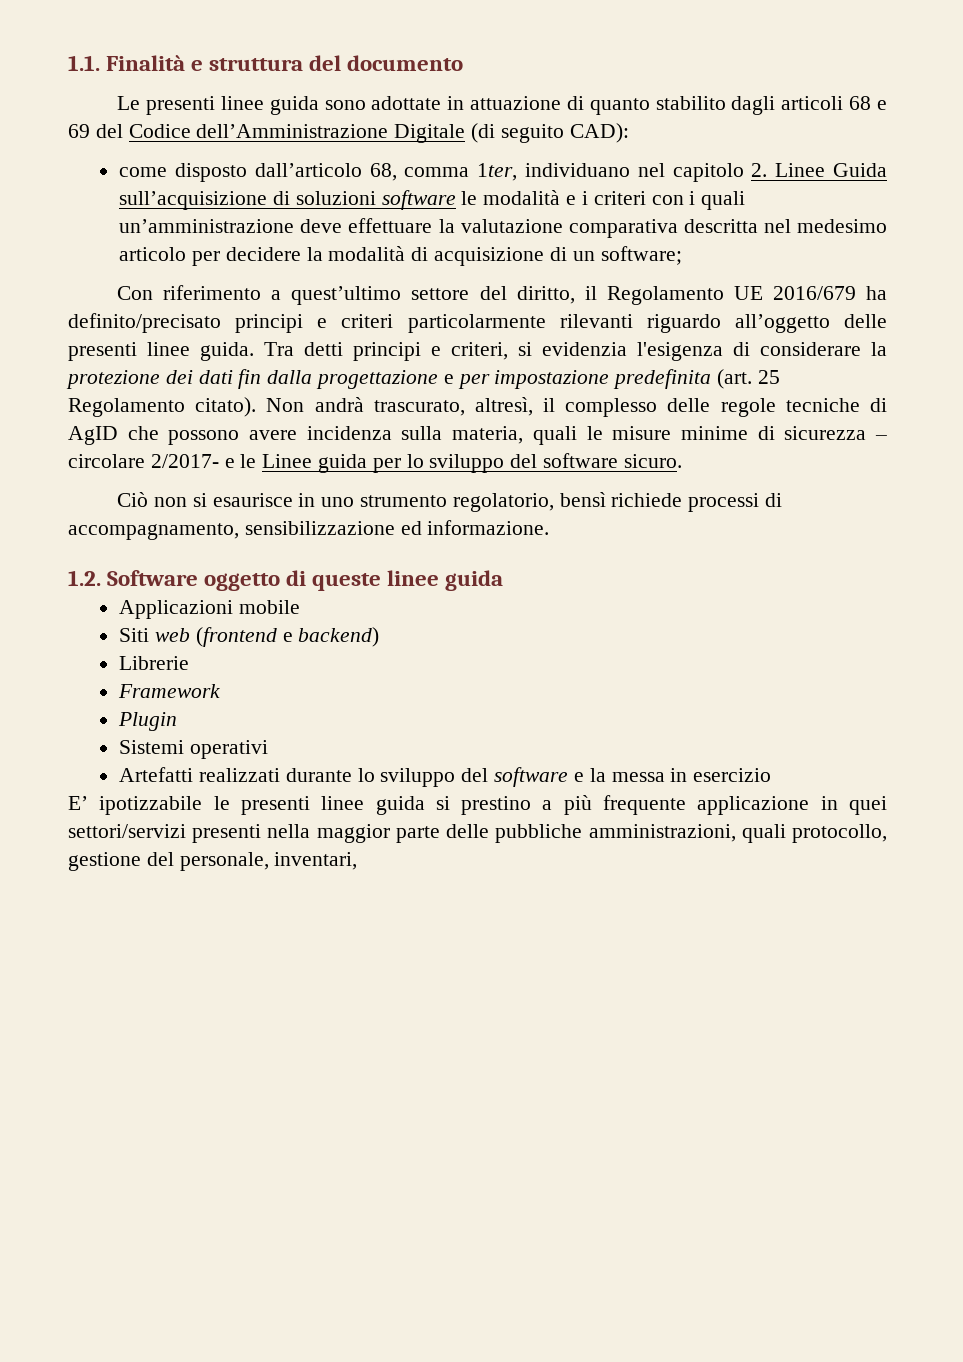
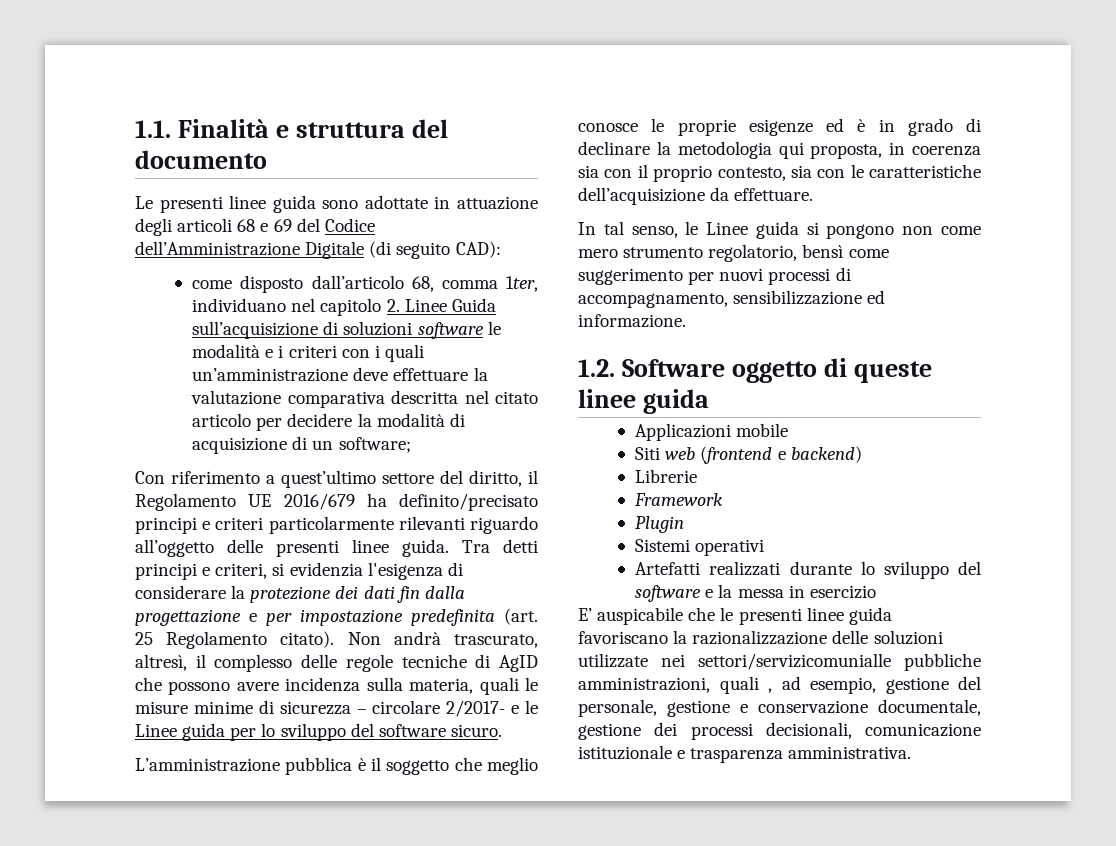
- Le presenti linee guida sono adottate in attuazione di quanto stabilito dagli articoli 68 e 69 del Codice dell’Amministrazione Digitale (di seguito CAD):
+ Le presenti linee guida sono adottate in attuazione degli articoli 68 e 69 del Codice dell’Amministrazione Digitale (di seguito CAD):
- come disposto dall’articolo 68, comma 1ter, individuano nel capitolo 2. Linee Guida sull’acquisizione di soluzioni software le modalità e i criteri con i quali un’amministrazione deve effettuare la valutazione comparativa descritta nel medesimo articolo per decidere la modalità di acquisizione di un software;
+ come disposto dall’articolo 68, comma 1ter, individuano nel capitolo 2. Linee Guida sull’acquisizione di soluzioni software le modalità e i criteri con i quali un’amministrazione deve effettuare la valutazione comparativa descritta nel citato articolo per decidere la modalità di acquisizione di un software;
- Ciò non si esaurisce in uno strumento regolatorio, bensì richiede processi di accompagnamento, sensibilizzazione ed informazione.
+ L’amministrazione pubblica è il soggetto che meglio conosce le proprie esigenze ed è in grado di declinare la metodologia qui proposta, in coerenza sia con il proprio contesto, sia con le caratteristiche dell’acquisizione da effettuare.
+ In tal senso, le Linee guida si pongono non come mero strumento regolatorio, bensì come suggerimento per nuovi processi di accompagnamento, sensibilizzazione ed informazione.
- E’ ipotizzabile le presenti linee guida si prestino a più frequente applicazione in quei settori/servizi presenti nella maggior parte delle pubbliche amministrazioni, quali protocollo, gestione del personale, inventari,
+ E’ auspicabile che le presenti linee guida favoriscano la razionalizzazione delle soluzioni utilizzate nei settori/servizicomunialle pubbliche amministrazioni, quali , ad esempio, gestione del personale, gestione e conservazione documentale, gestione dei processi decisionali, comunicazione istituzionale e trasparenza amministrativa.

